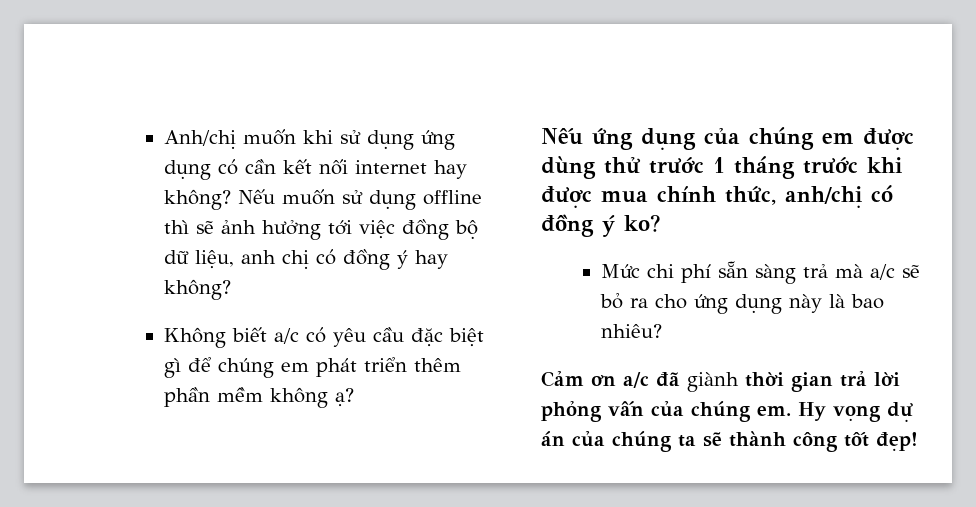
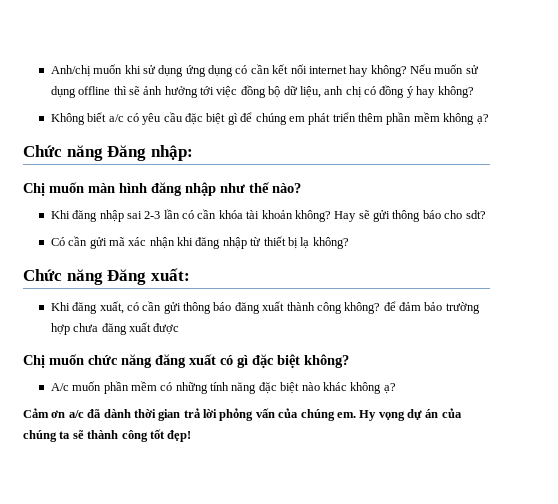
- Nếu ứng dụng của chúng em được dùng thử trước 1 tháng trước khi được mua chính thức, anh/chị có đồng ý ko?
- Mức chi phí sẵn sàng trả mà a/c sẽ bỏ ra cho ứng dụng này là bao nhiêu?
+ Chức năng Đăng nhập:
+ Chị muốn màn hình đăng nhập như thế nào?
+ Khi đăng nhập sai 2-3 lần có cần khóa tài khoản không? Hay sẽ gửi thông báo cho sdt?
+ Có cần gửi mã xác nhận khi đăng nhập từ thiết bị lạ không?
+ Chức năng Đăng xuất:
+ Khi đăng xuất, có cần gửi thông báo đăng xuất thành công không? để đảm bảo trường hợp chưa đăng xuất được
+ Chị muốn chức năng đăng xuất có gì đặc biệt không?
+ A/c muốn phần mềm có những tính năng đặc biệt nào khác không ạ?
- Cảm ơn a/c đã giành thời gian trả lời phỏng vấn của chúng em.
+ Cảm ơn a/c đã dành thời gian trả lời phỏng vấn của chúng em.

